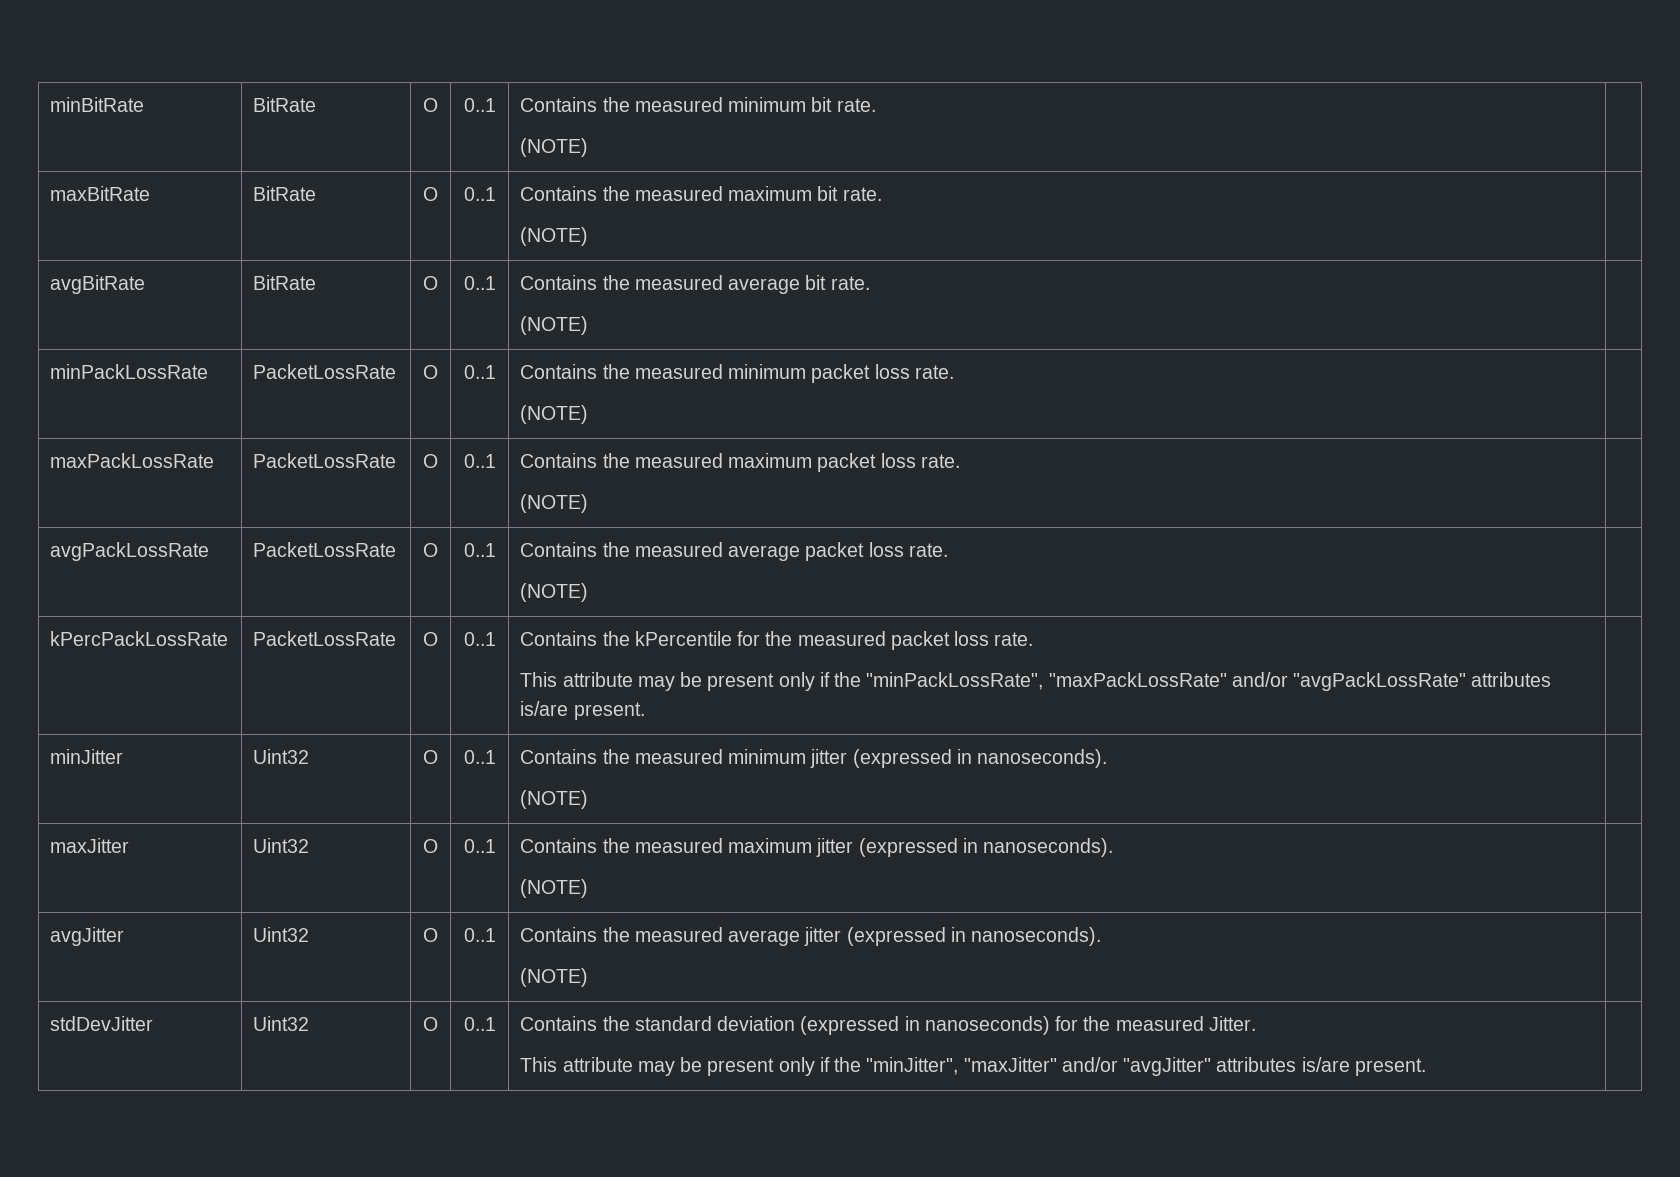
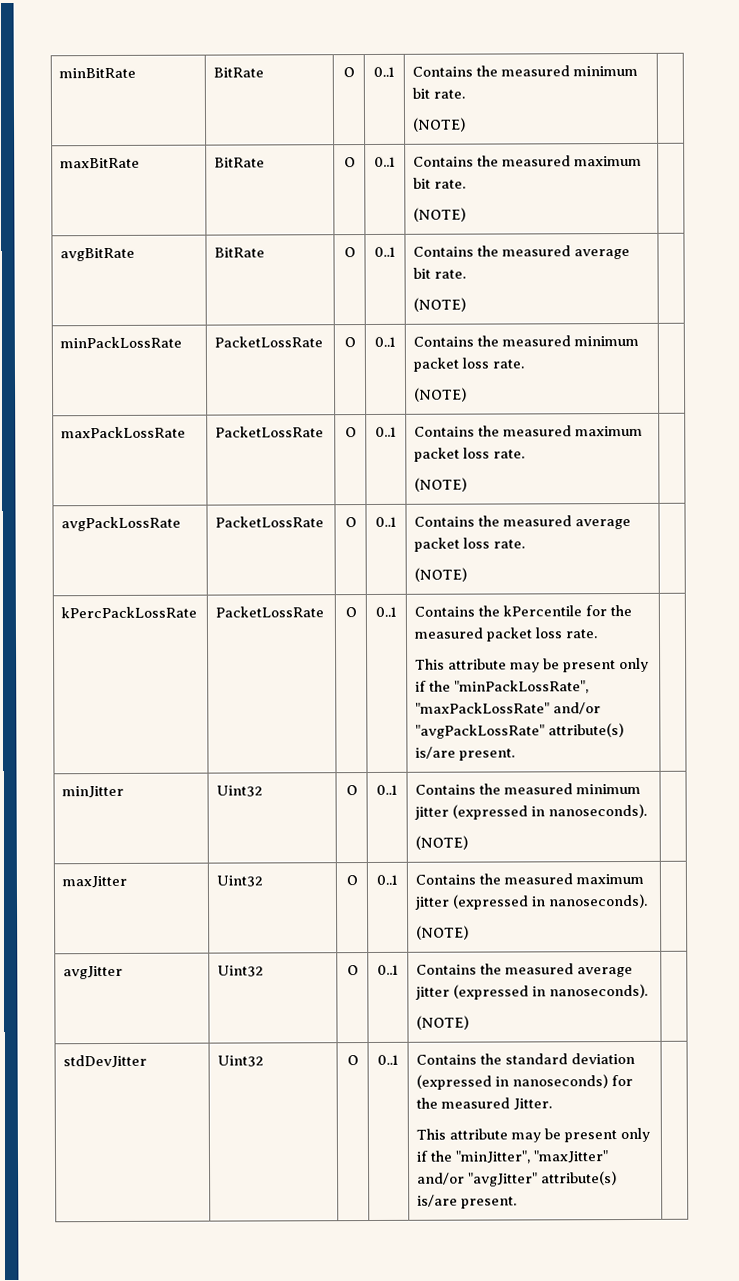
  kPercPackLossRate | PacketLossRate | O | 0..1 | Contains the kPercentile for the measured packet loss rate.
- This attribute may be present only if the "minPackLossRate", "maxPackLossRate" and/or "avgPackLossRate" attributes is/are present. |
+ This attribute may be present only if the "minPackLossRate", "maxPackLossRate" and/or "avgPackLossRate" attribute(s) is/are present. |
  stdDevJitter | Uint32 | O | 0..1 | Contains the standard deviation (expressed in nanoseconds) for the measured Jitter.
- This attribute may be present only if the "minJitter", "maxJitter" and/or "avgJitter" attributes is/are present. |
+ This attribute may be present only if the "minJitter", "maxJitter" and/or "avgJitter" attribute(s) is/are present. |

